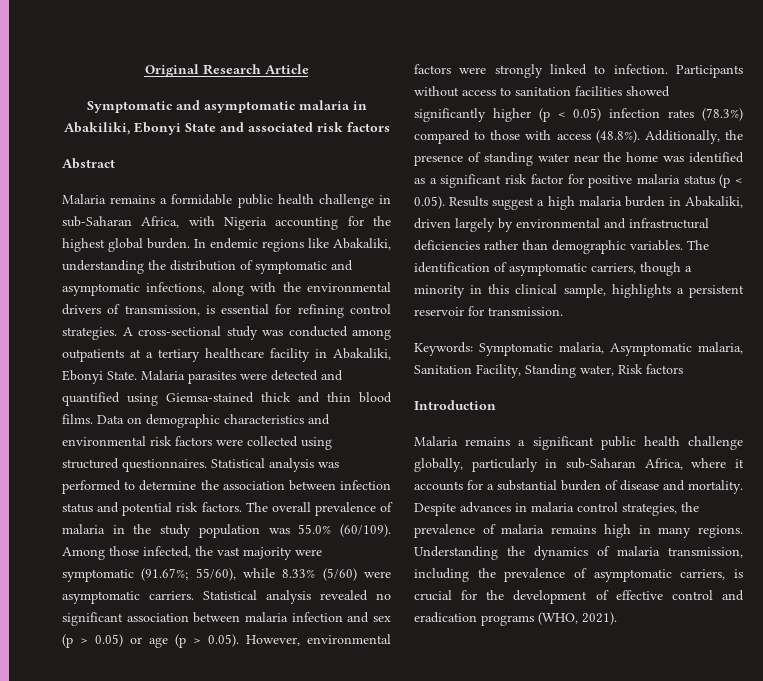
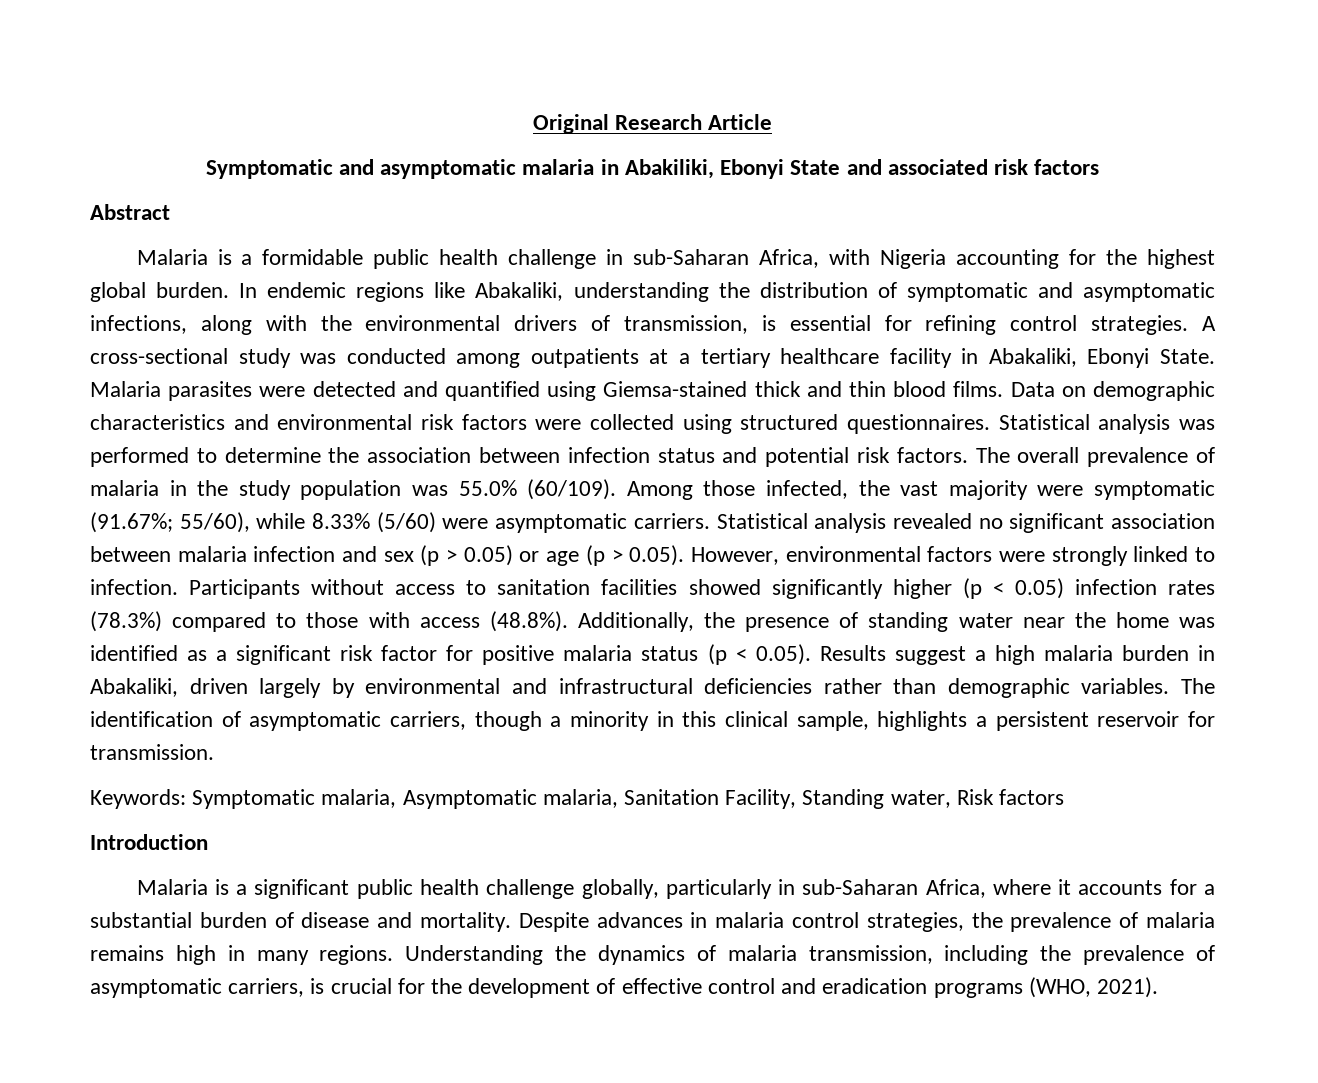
- Malaria remains a formidable public health challenge in sub-Saharan Africa, with Nigeria accounting for the highest global burden.
+ Malaria is a formidable public health challenge in sub-Saharan Africa, with Nigeria accounting for the highest global burden.
- Malaria remains a significant public health challenge globally, particularly in sub-Saharan Africa, where it accounts for a substantial burden of disease and mortality.
+ Malaria is a significant public health challenge globally, particularly in sub-Saharan Africa, where it accounts for a substantial burden of disease and mortality.

